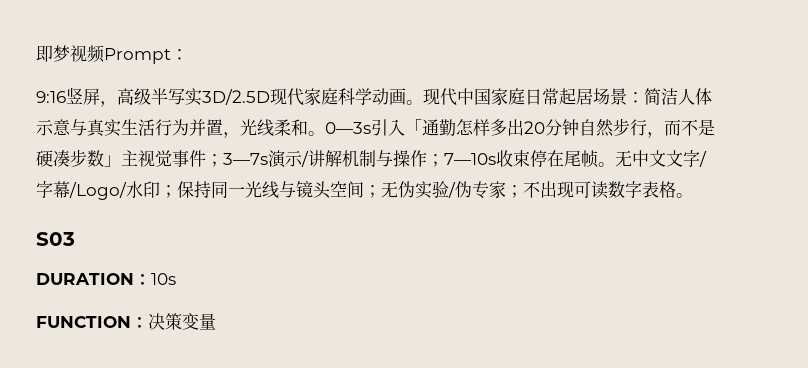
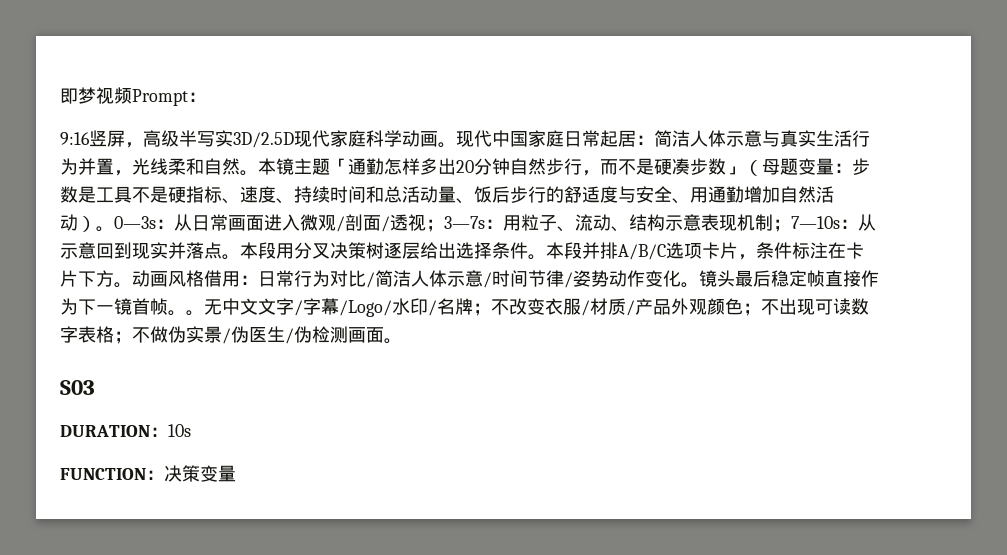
- 现代中国家庭日常起居场景：简洁人体示意与真实生活行为并置，光线柔和。0—3s引入「通勤怎样多出20分钟自然步行，而不是硬凑步数」主视觉事件；3—7s演示/讲解机制与操作；7—10s收束停在尾帧。
+ 现代中国家庭日常起居：简洁人体示意与真实生活行为并置，光线柔和自然。本镜主题「通勤怎样多出20分钟自然步行，而不是硬凑步数」（母题变量：步数是工具不是硬指标、速度、持续时间和总活动量、饭后步行的舒适度与安全、用通勤增加自然活动）。0—3s：从日常画面进入微观/剖面/透视；3—7s：用粒子、流动、结构示意表现机制；7—10s：从示意回到现实并落点。本段用分叉决策树逐层给出选择条件。本段并排A/B/C选项卡片，条件标注在卡片下方。动画风格借用：日常行为对比/简洁人体示意/时间节律/姿势动作变化。镜头最后稳定帧直接作为下一镜首帧。。
- 无中文文字/字幕/Logo/水印；保持同一光线与镜头空间；无伪实验/伪专家；不出现可读数字表格。
+ 无中文文字/字幕/Logo/水印/名牌；不改变衣服/材质/产品外观颜色；不出现可读数字表格；不做伪实景/伪医生/伪检测画面。

